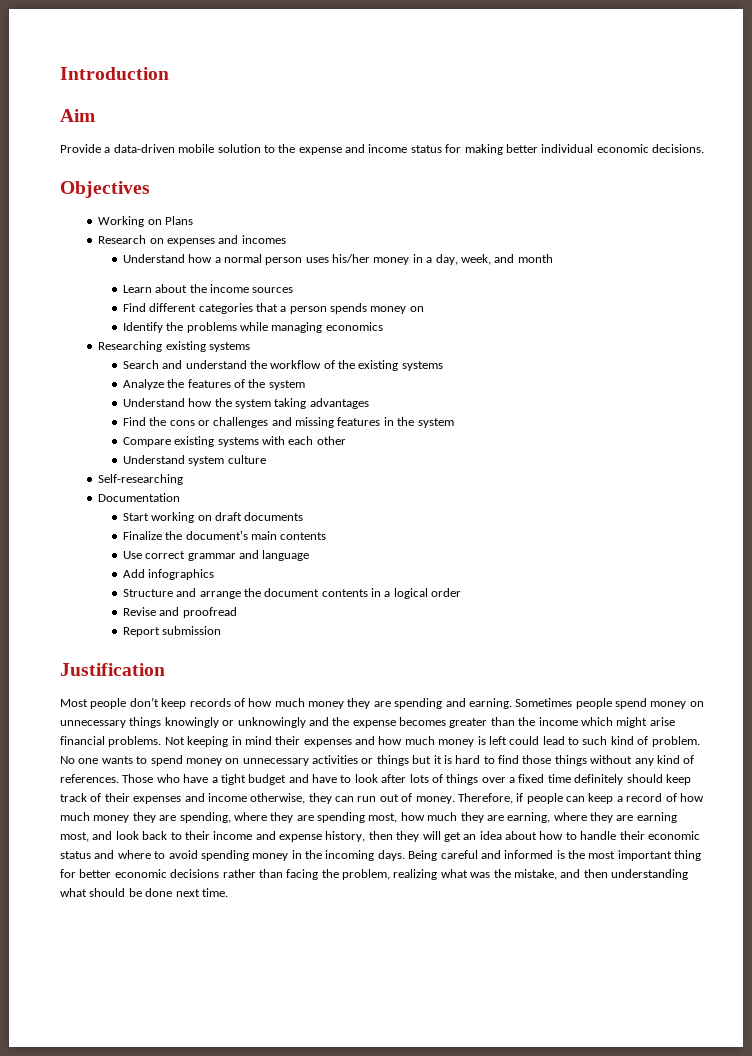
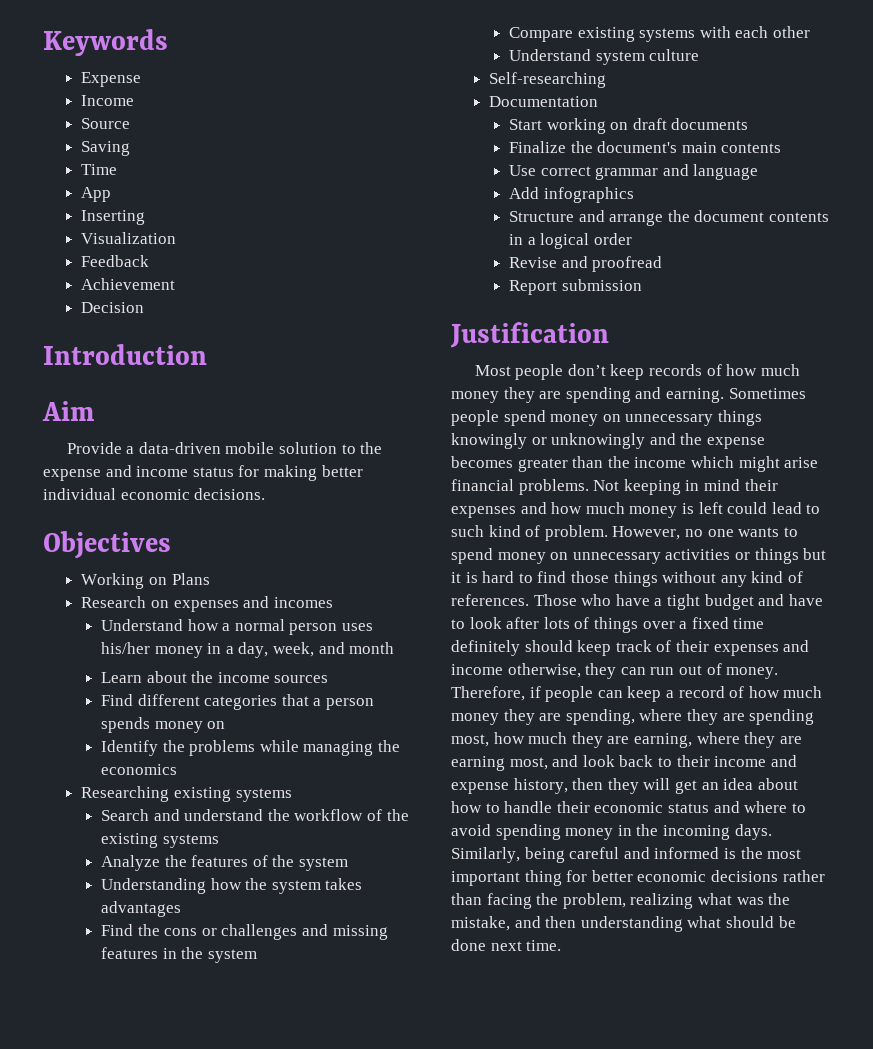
+ Keywords
+ Expense
+ Income
+ Source
+ Saving
+ Time
+ App
+ Inserting
+ Visualization
+ Feedback
+ Achievement
+ Decision
- Identify the problems while managing economics
+ Identify the problems while managing the economics
- Understand how the system taking advantages
+ Understanding how the system takes advantages
- No one wants to spend money on unnecessary activities or things but it is hard to find those things without any kind of references.
+ However, no one wants to spend money on unnecessary activities or things but it is hard to find those things without any kind of references.
- Being careful and informed is the most important thing for better economic decisions rather than facing the problem, realizing what was the mistake, and then understanding what should be done next time.
+ Similarly, being careful and informed is the most important thing for better economic decisions rather than facing the problem, realizing what was the mistake, and then understanding what should be done next time.

